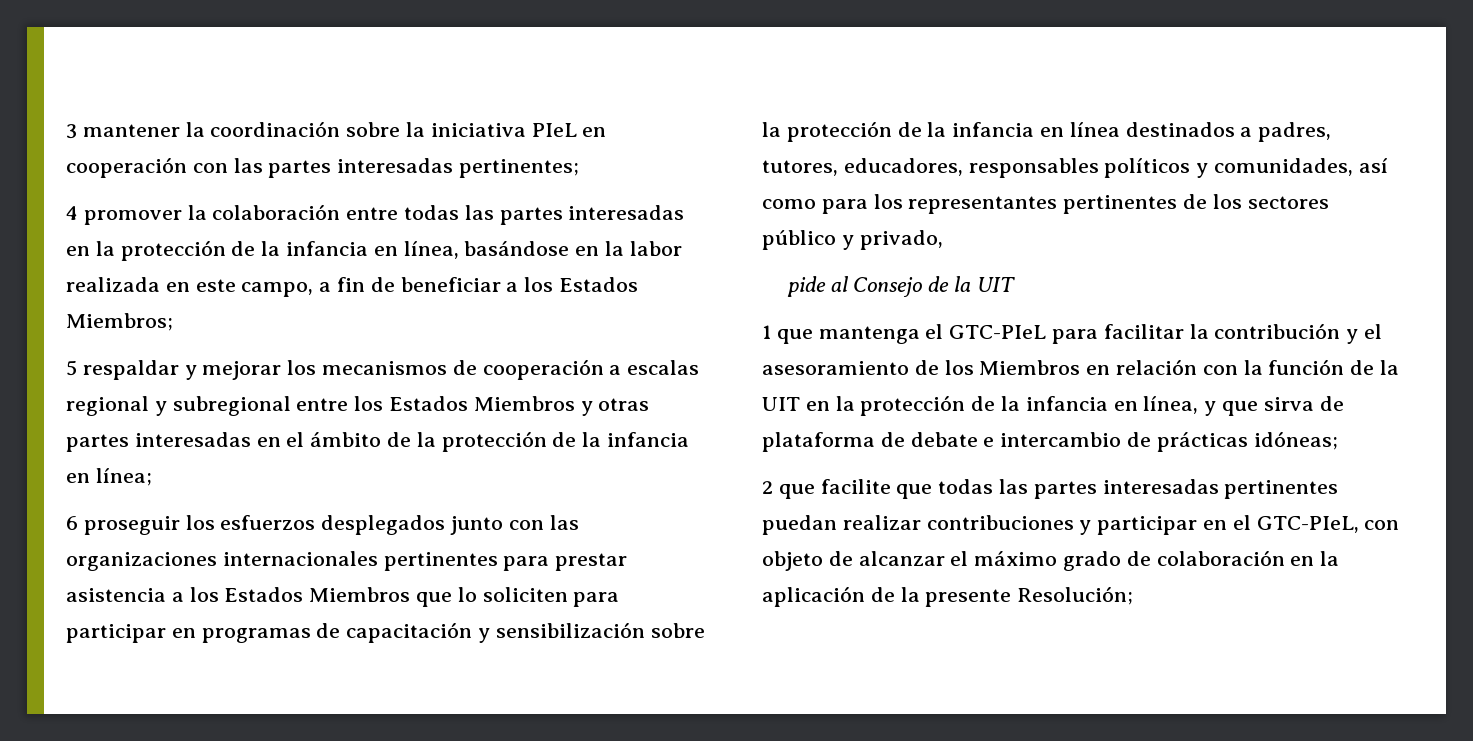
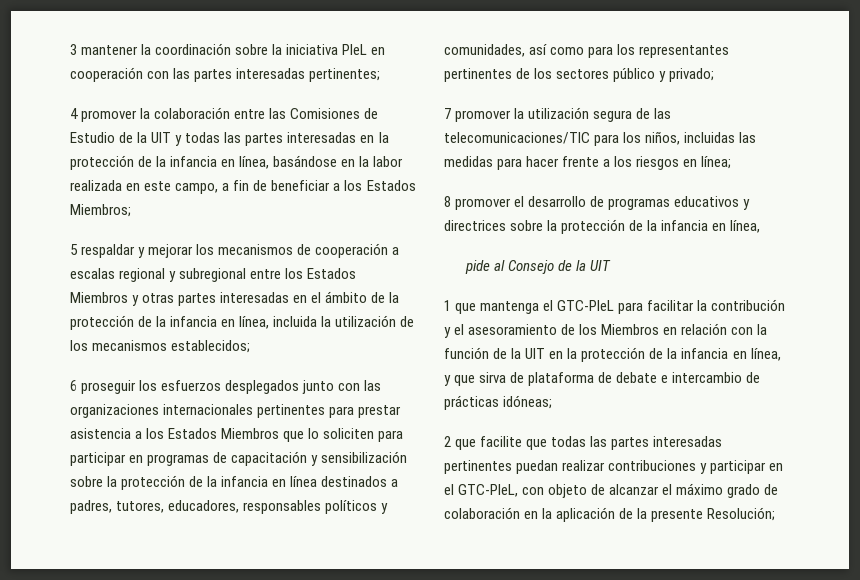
- 4 promover la colaboración entre todas las partes interesadas en la protección de la infancia en línea, basándose en la labor realizada en este campo, a fin de beneficiar a los Estados Miembros;
+ 4 promover la colaboración entre las Comisiones de Estudio de la UIT y todas las partes interesadas en la protección de la infancia en línea, basándose en la labor realizada en este campo, a fin de beneficiar a los Estados Miembros;
- 5 respaldar y mejorar los mecanismos de cooperación a escalas regional y subregional entre los Estados Miembros y otras partes interesadas en el ámbito de la protección de la infancia en línea;
+ 5 respaldar y mejorar los mecanismos de cooperación a escalas regional y subregional entre los Estados Miembros y otras partes interesadas en el ámbito de la protección de la infancia en línea, incluida la utilización de los mecanismos establecidos;
- 6 proseguir los esfuerzos desplegados junto con las organizaciones internacionales pertinentes para prestar asistencia a los Estados Miembros que lo soliciten para participar en programas de capacitación y sensibilización sobre la protección de la infancia en línea destinados a padres, tutores, educadores, responsables políticos y comunidades, así como para los representantes pertinentes de los sectores público y privado,
+ 6 proseguir los esfuerzos desplegados junto con las organizaciones internacionales pertinentes para prestar asistencia a los Estados Miembros que lo soliciten para participar en programas de capacitación y sensibilización sobre la protección de la infancia en línea destinados a padres, tutores, educadores, responsables políticos y comunidades, así como para los representantes pertinentes de los sectores público y privado;
+ 7 promover la utilización segura de las telecomunicaciones/TIC para los niños, incluidas las medidas para hacer frente a los riesgos en línea;
+ 8 promover el desarrollo de programas educativos y directrices sobre la protección de la infancia en línea,

